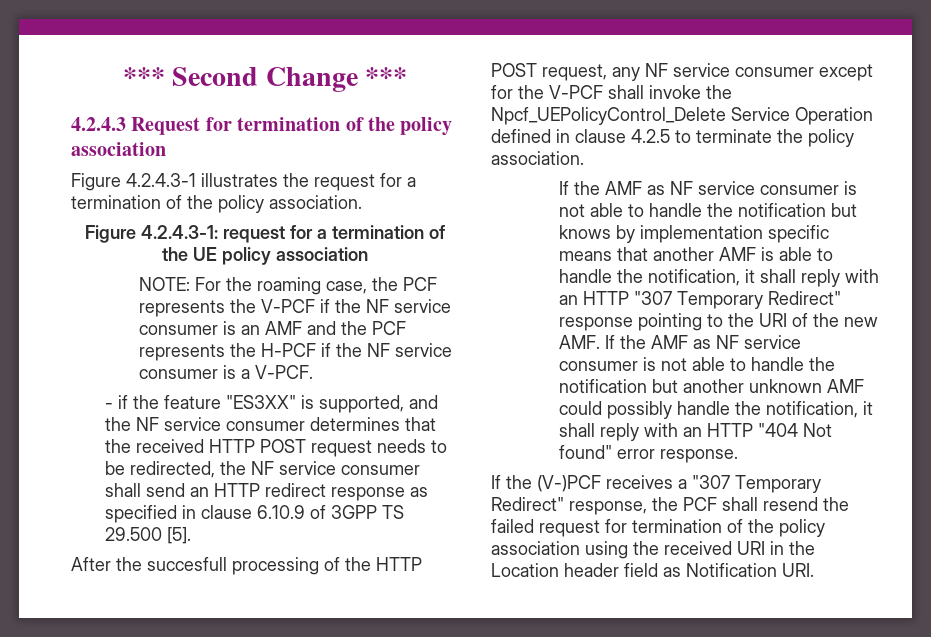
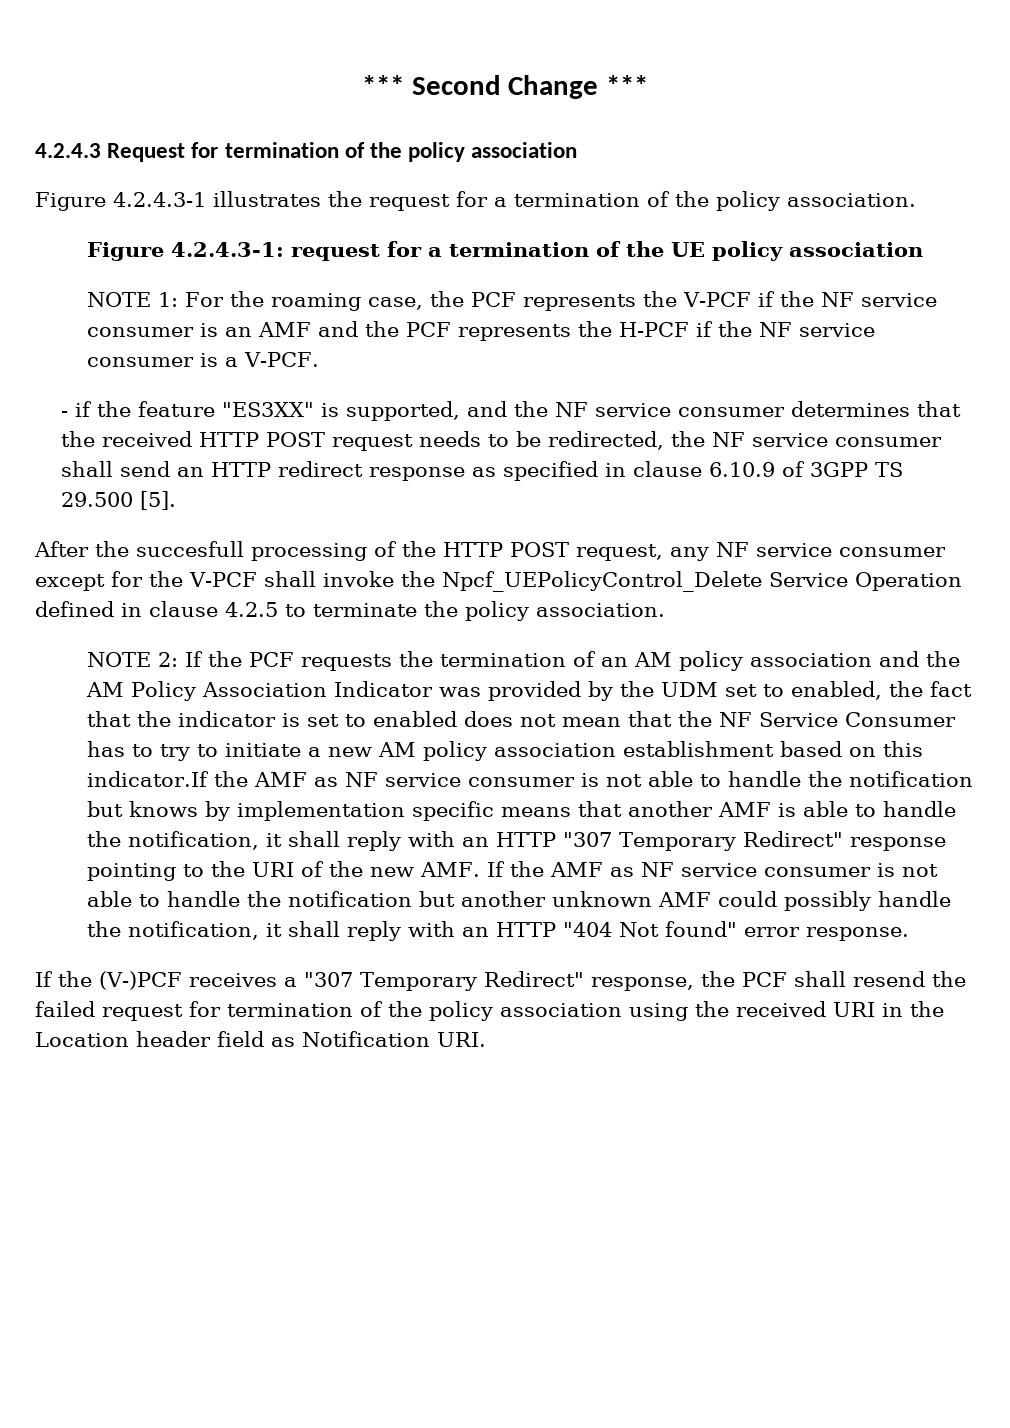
- NOTE: For the roaming case, the PCF represents the V-PCF if the NF service consumer is an AMF and the PCF represents the H-PCF if the NF service consumer is a V-PCF.
+ NOTE 1: For the roaming case, the PCF represents the V-PCF if the NF service consumer is an AMF and the PCF represents the H-PCF if the NF service consumer is a V-PCF.
- If the AMF as NF service consumer is not able to handle the notification but knows by implementation specific means that another AMF is able to handle the notification, it shall reply with an HTTP "307 Temporary Redirect" response pointing to the URI of the new AMF. If the AMF as NF service consumer is not able to handle the notification but another unknown AMF could possibly handle the notification, it shall reply with an HTTP "404 Not found" error response.
+ NOTE 2: If the PCF requests the termination of an AM policy association and the AM Policy Association Indicator was provided by the UDM set to enabled, the fact that the indicator is set to enabled does not mean that the NF Service Consumer has to try to initiate a new AM policy association establishment based on this indicator.If the AMF as NF service consumer is not able to handle the notification but knows by implementation specific means that another AMF is able to handle the notification, it shall reply with an HTTP "307 Temporary Redirect" response pointing to the URI of the new AMF. If the AMF as NF service consumer is not able to handle the notification but another unknown AMF could possibly handle the notification, it shall reply with an HTTP "404 Not found" error response.

